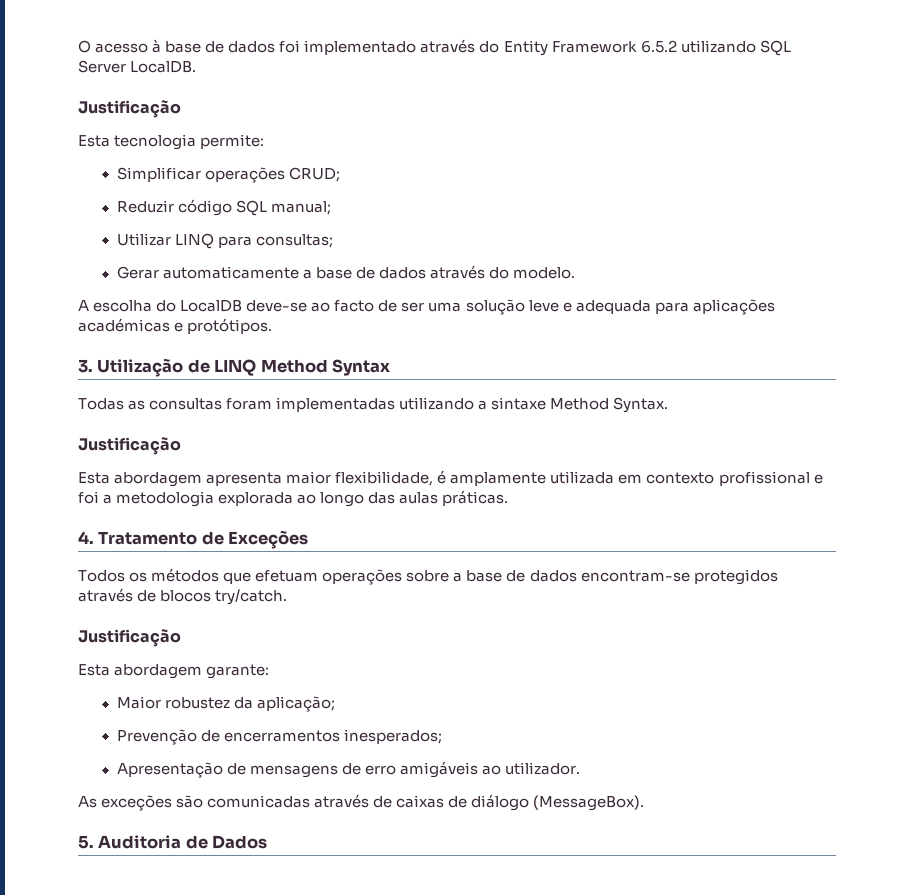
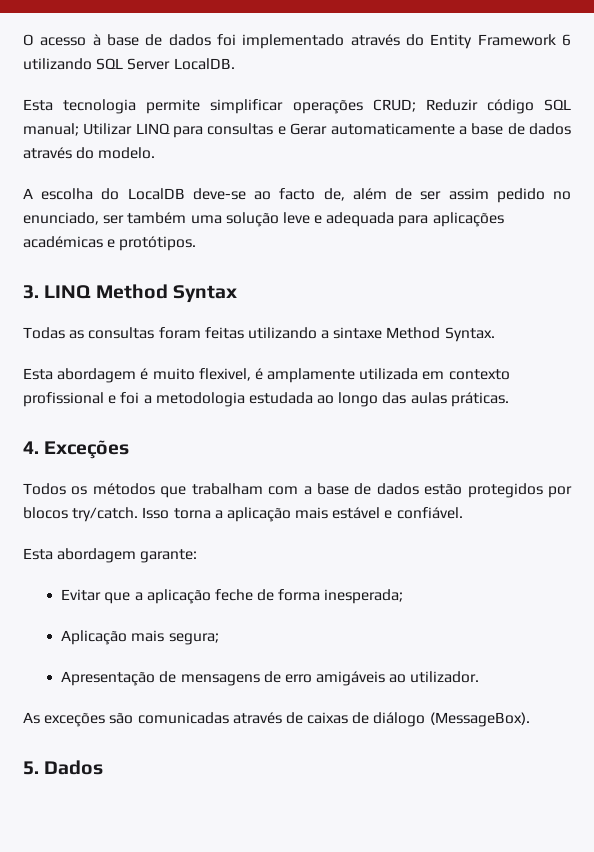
- O acesso à base de dados foi implementado através do Entity Framework 6.5.2 utilizando SQL Server LocalDB.
- Justificação
+ O acesso à base de dados foi implementado através do Entity Framework 6 utilizando SQL Server LocalDB.
- Esta tecnologia permite:
- Simplificar operações CRUD;
- Reduzir código SQL manual;
- Utilizar LINQ para consultas;
- Gerar automaticamente a base de dados através do modelo.
+ Esta tecnologia permite simplificar operações CRUD; Reduzir código SQL manual; Utilizar LINQ para consultas e Gerar automaticamente a base de dados através do modelo.
- A escolha do LocalDB deve-se ao facto de ser uma solução leve e adequada para aplicações académicas e protótipos.
+ A escolha do LocalDB deve-se ao facto de, além de ser assim pedido no enunciado, ser também uma solução leve e adequada para aplicações académicas e protótipos.
- 3. Utilização de LINQ Method Syntax
+ 3. LINQ Method Syntax
- Todas as consultas foram implementadas utilizando a sintaxe Method Syntax.
- Justificação
- Esta abordagem apresenta maior flexibilidade, é amplamente utilizada em contexto profissional e foi a metodologia explorada ao longo das aulas práticas.
+ Todas as consultas foram feitas utilizando a sintaxe Method Syntax.
+ Esta abordagem é muito flexivel, é amplamente utilizada em contexto profissional e foi a metodologia estudada ao longo das aulas práticas.
- 4. Tratamento de Exceções
+ 4. Exceções
- Todos os métodos que efetuam operações sobre a base de dados encontram-se protegidos através de blocos try/catch.
- Justificação
+ Todos os métodos que trabalham com a base de dados estão protegidos por blocos try/catch. Isso torna a aplicação mais estável e confiável.
  Esta abordagem garante:
- Maior robustez da aplicação;
- Prevenção de encerramentos inesperados;
+ Evitar que a aplicação feche de forma inesperada;
+ Aplicação mais segura;
- 5. Auditoria de Dados
+ 5. Dados

